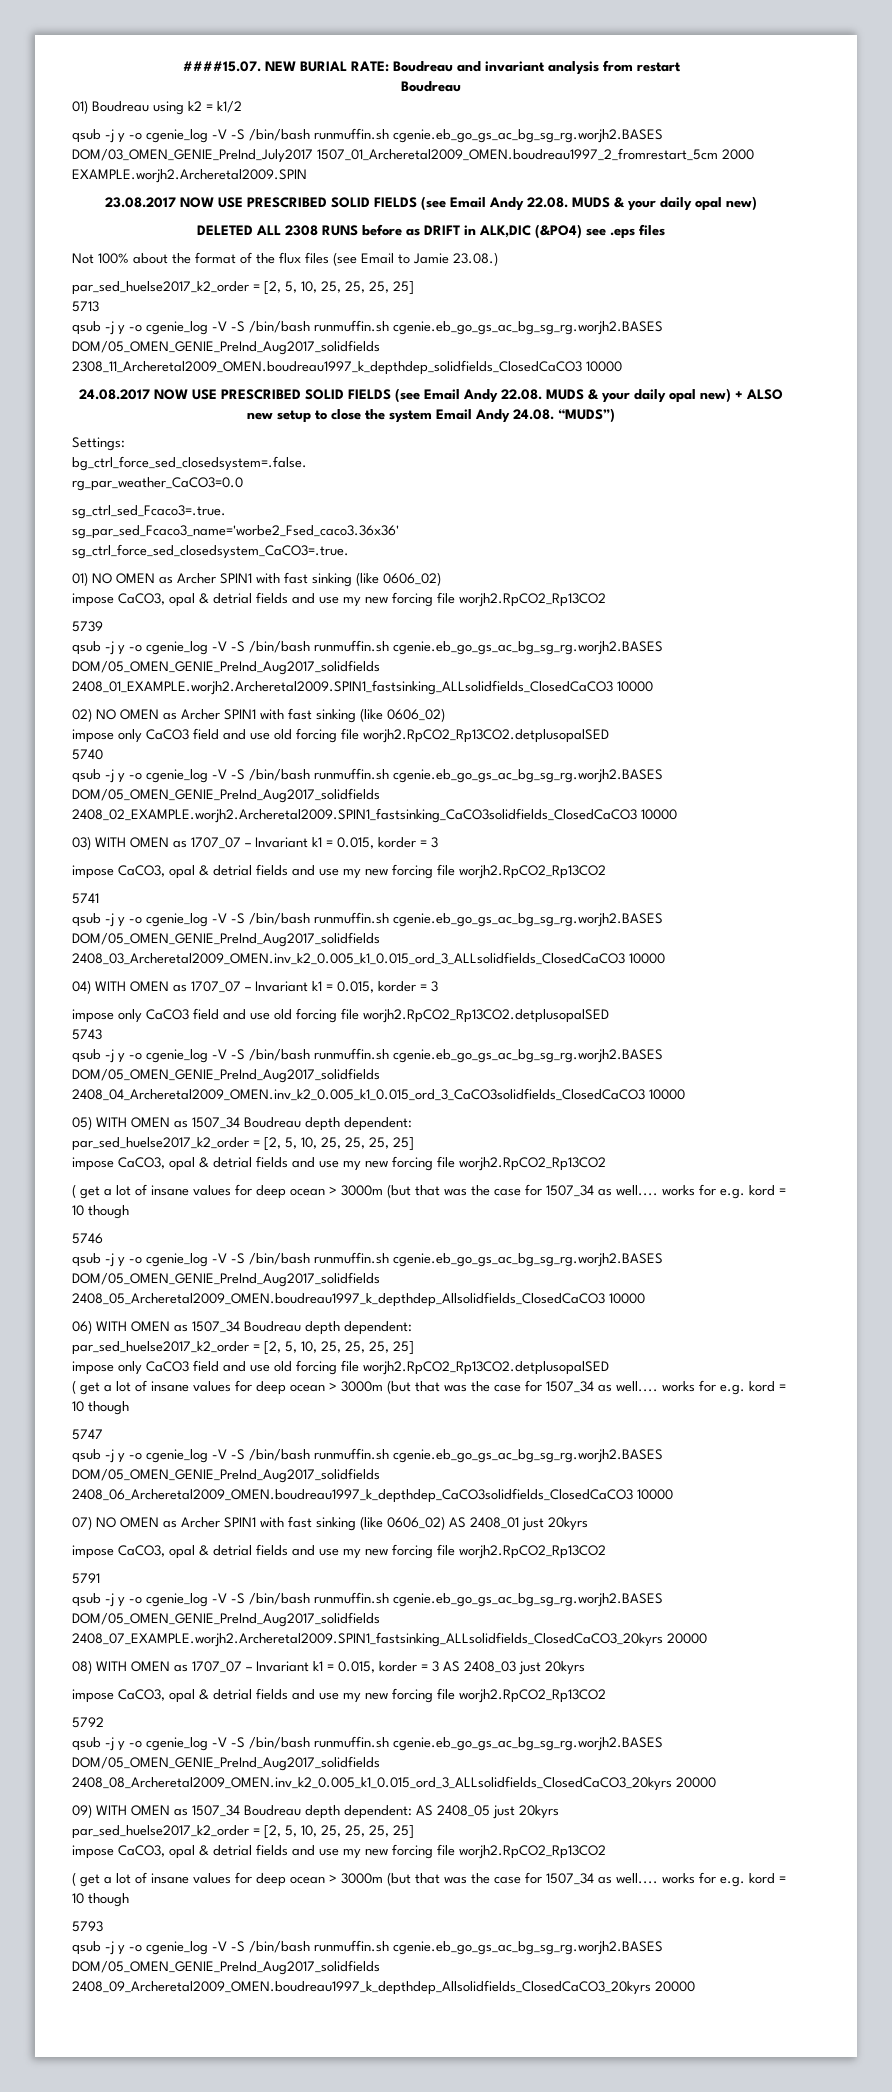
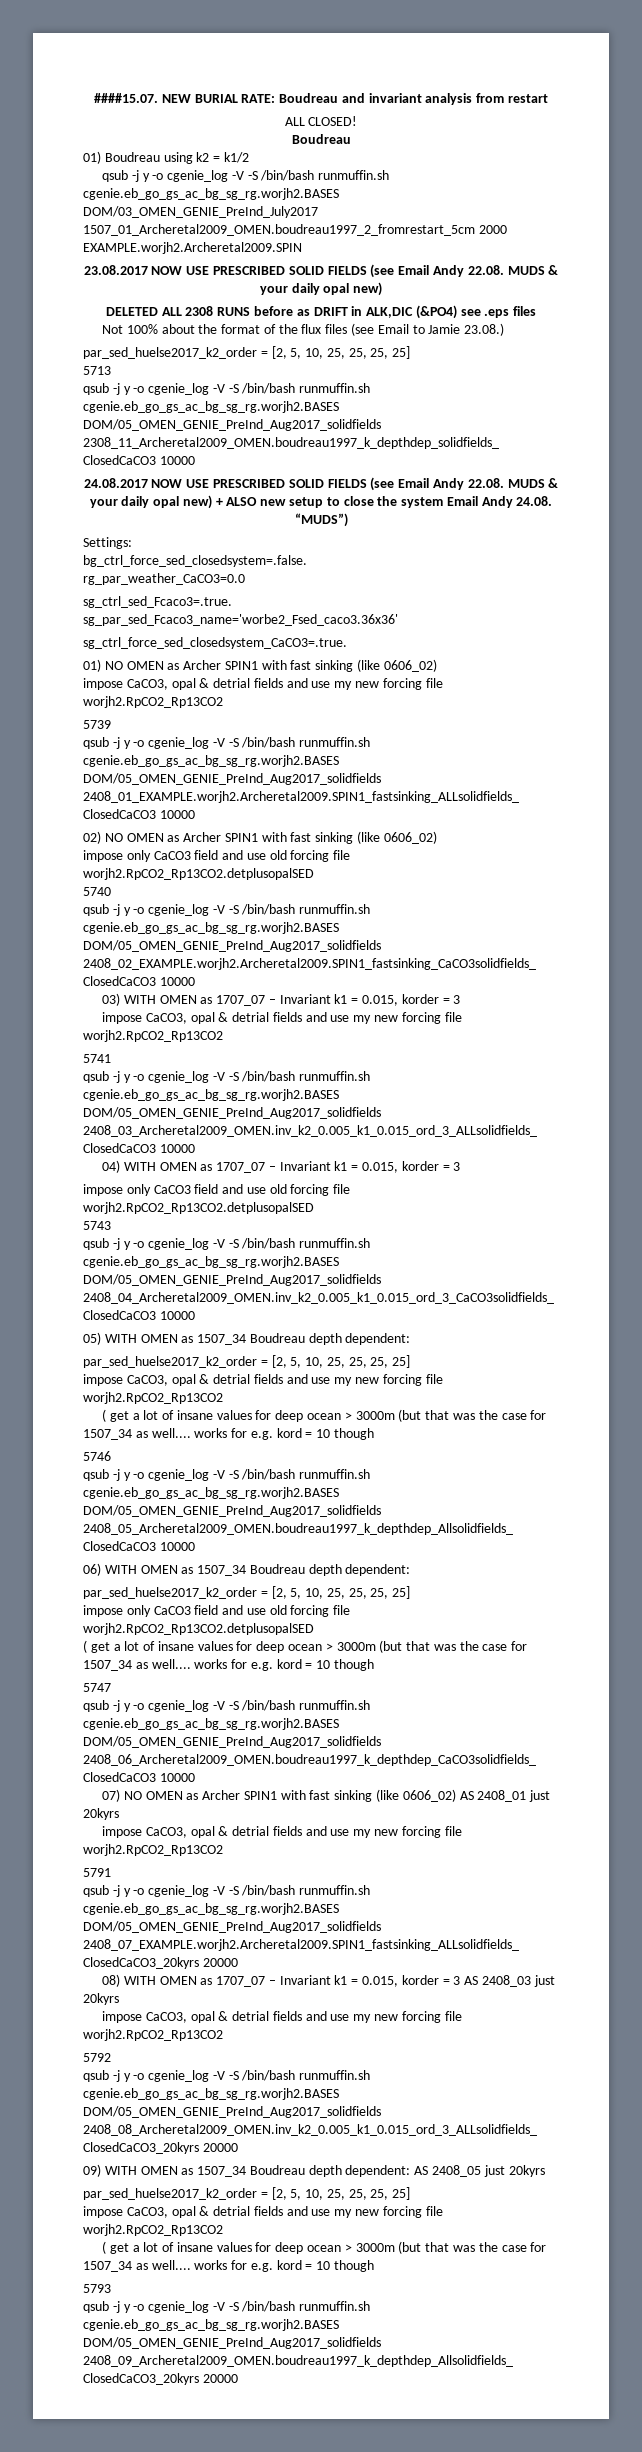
+ ALL CLOSED!

